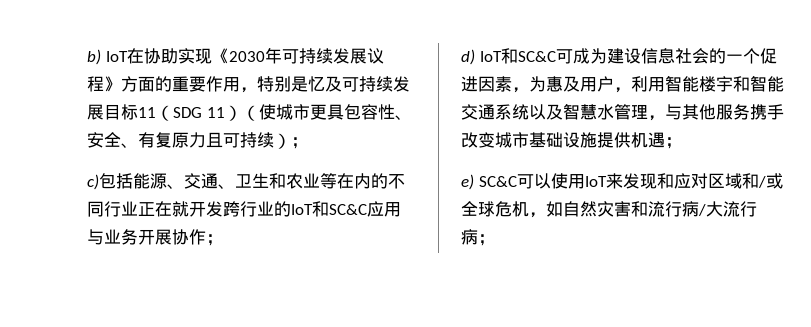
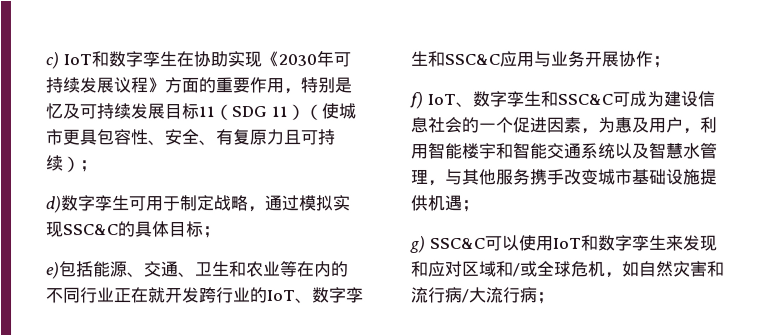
- b) IoT在协助实现《2030年可持续发展议程》方面的重要作用，特别是忆及可持续发展目标11（SDG 11）（使城市更具包容性、安全、有复原力且可持续）；
+ c) IoT和数字孪生在协助实现《2030年可持续发展议程》方面的重要作用，特别是忆及可持续发展目标11（SDG 11）（使城市更具包容性、安全、有复原力且可持续）；
- c)包括能源、交通、卫生和农业等在内的不同行业正在就开发跨行业的IoT和SC&C应用与业务开展协作；
+ d)数字孪生可用于制定战略，通过模拟实现SSC&C的具体目标；
+ e)包括能源、交通、卫生和农业等在内的不同行业正在就开发跨行业的IoT、数字孪生和SSC&C应用与业务开展协作；
- d) IoT和SC&C可成为建设信息社会的一个促进因素，为惠及用户，利用智能楼宇和智能交通系统以及智慧水管理，与其他服务携手改变城市基础设施提供机遇；
+ f) IoT、数字孪生和SSC&C可成为建设信息社会的一个促进因素，为惠及用户，利用智能楼宇和智能交通系统以及智慧水管理，与其他服务携手改变城市基础设施提供机遇；
- e) SC&C可以使用IoT来发现和应对区域和/或全球危机，如自然灾害和流行病/大流行病；
+ g) SSC&C可以使用IoT和数字孪生来发现和应对区域和/或全球危机，如自然灾害和流行病/大流行病；

